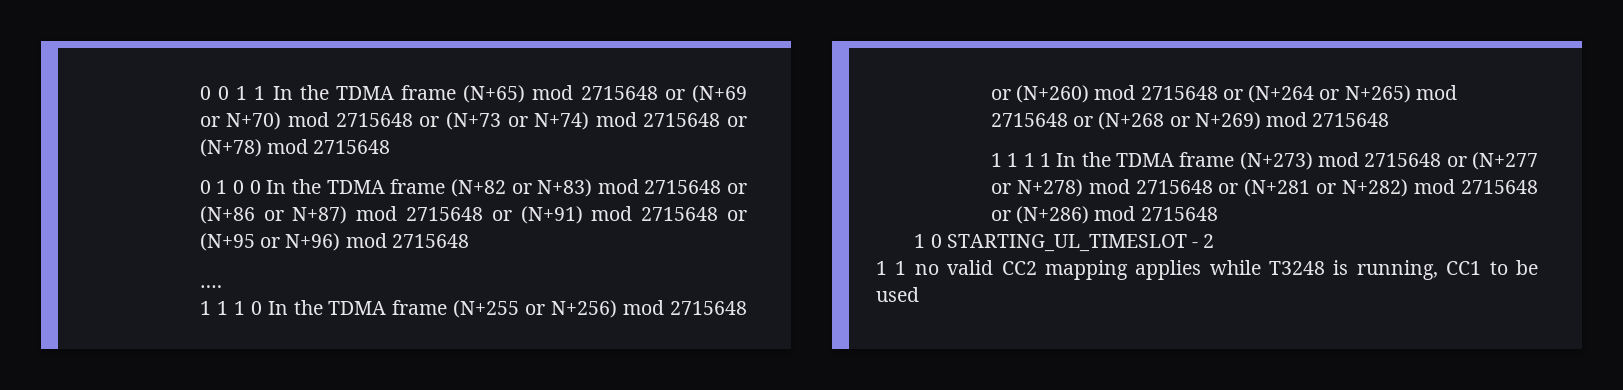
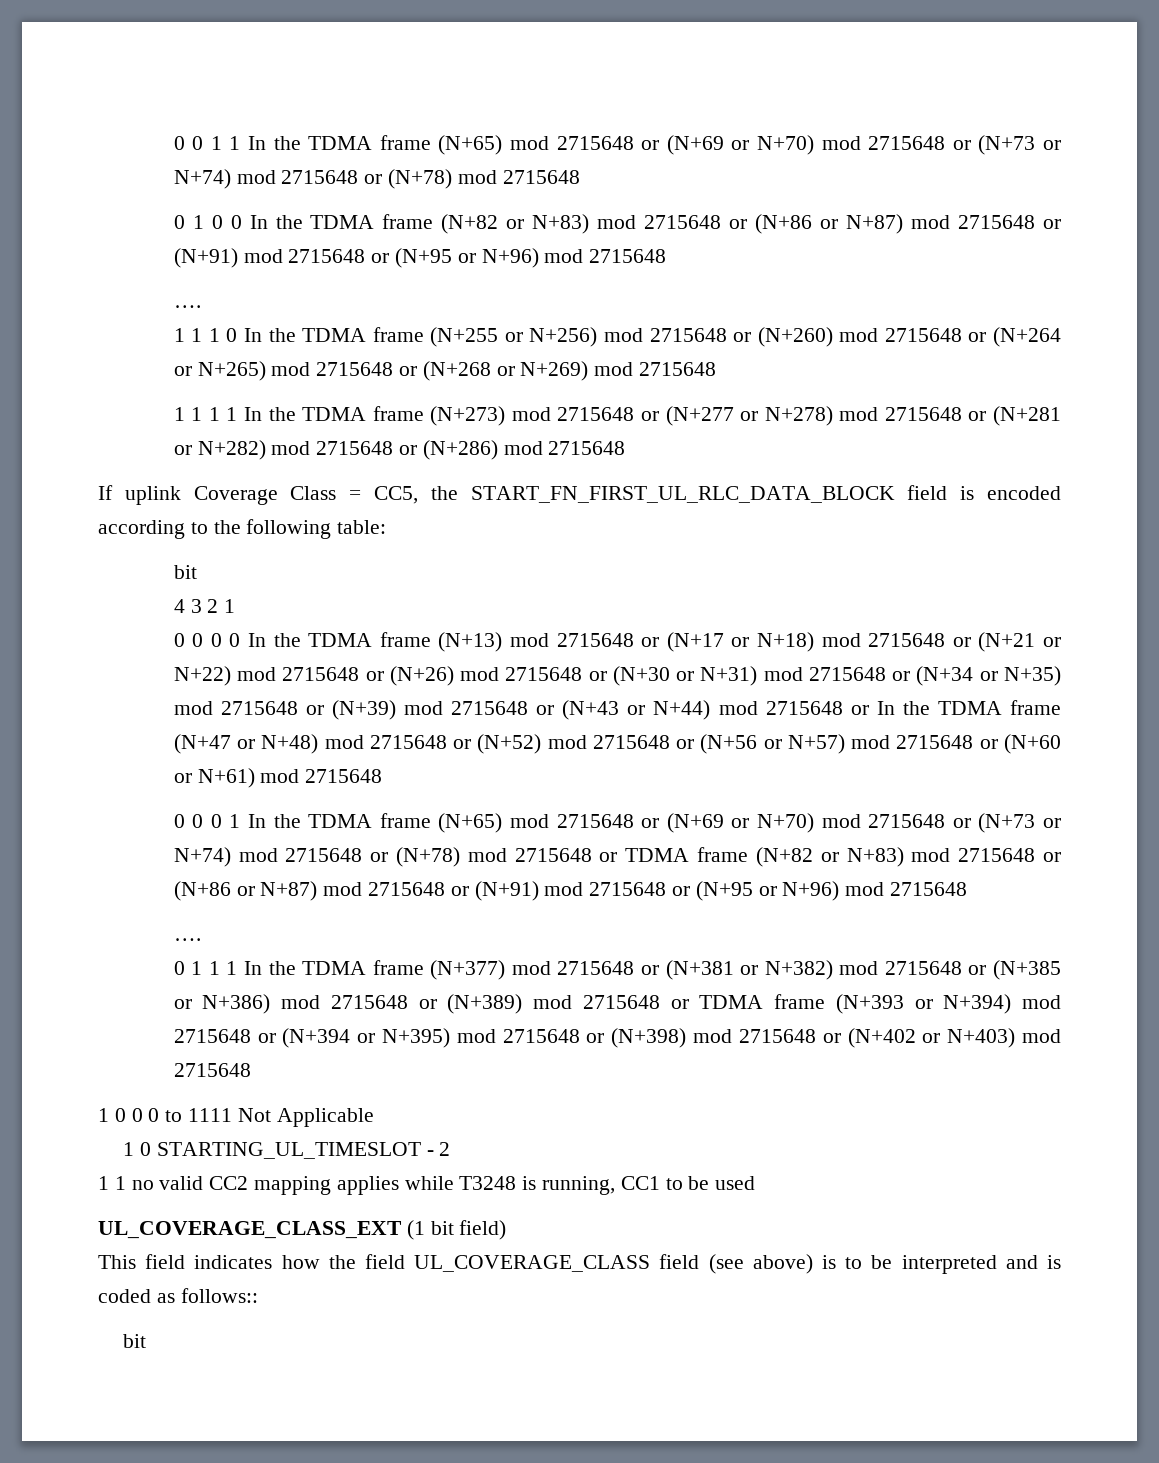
+ If uplink Coverage Class = CC5, the START_FN_FIRST_UL_RLC_DATA_BLOCK field is encoded according to the following table:
+ bit
+ 4 3 2 1
+ 0 0 0 0 In the TDMA frame (N+13) mod 2715648 or (N+17 or N+18) mod 2715648 or (N+21 or N+22) mod 2715648 or (N+26) mod 2715648 or (N+30 or N+31) mod 2715648 or (N+34 or N+35) mod 2715648 or (N+39) mod 2715648 or (N+43 or N+44) mod 2715648 or In the TDMA frame (N+47 or N+48) mod 2715648 or (N+52) mod 2715648 or (N+56 or N+57) mod 2715648 or (N+60 or N+61) mod 2715648
+ 0 0 0 1 In the TDMA frame (N+65) mod 2715648 or (N+69 or N+70) mod 2715648 or (N+73 or N+74) mod 2715648 or (N+78) mod 2715648 or TDMA frame (N+82 or N+83) mod 2715648 or (N+86 or N+87) mod 2715648 or (N+91) mod 2715648 or (N+95 or N+96) mod 2715648
+ ….
+ 0 1 1 1 In the TDMA frame (N+377) mod 2715648 or (N+381 or N+382) mod 2715648 or (N+385 or N+386) mod 2715648 or (N+389) mod 2715648 or TDMA frame (N+393 or N+394) mod 2715648 or (N+394 or N+395) mod 2715648 or (N+398) mod 2715648 or (N+402 or N+403) mod 2715648
+ 1 0 0 0 to 1111 Not Applicable
+ UL_COVERAGE_CLASS_EXT (1 bit field)
+ This field indicates how the field UL_COVERAGE_CLASS field (see above) is to be interpreted and is coded as follows::
+ bit

